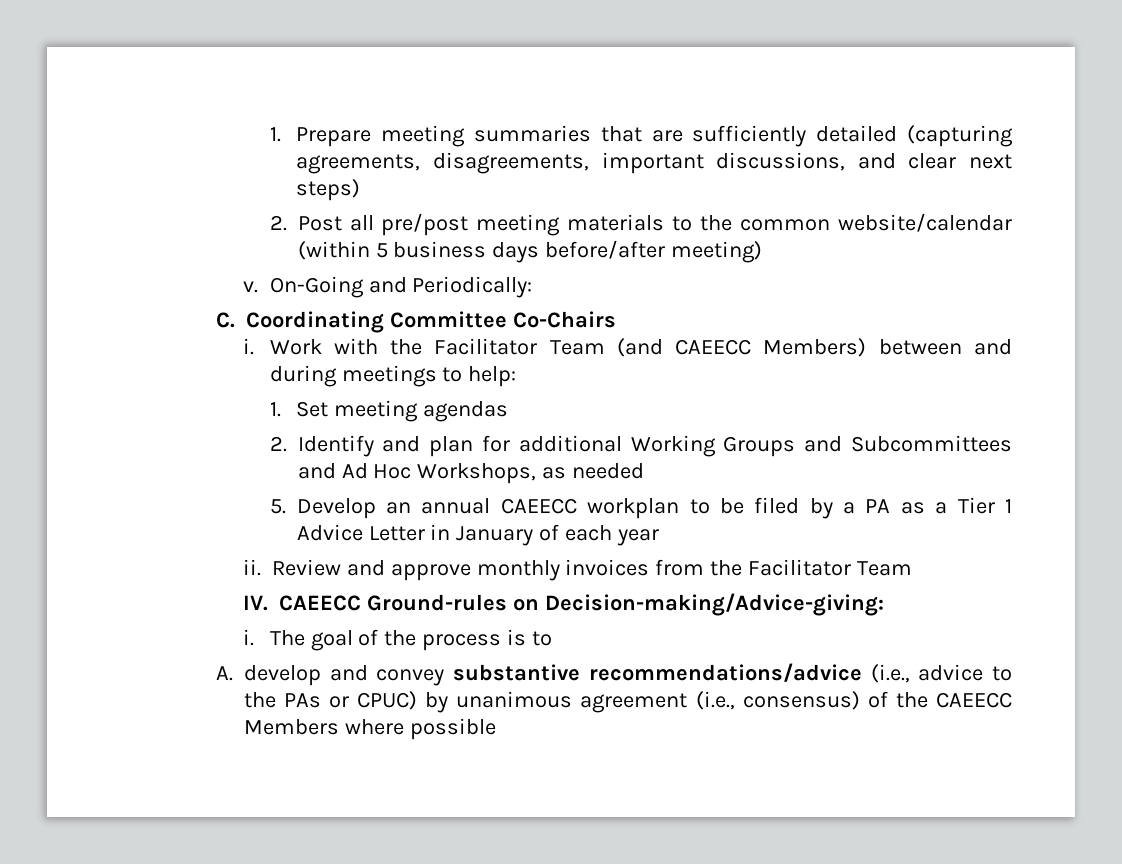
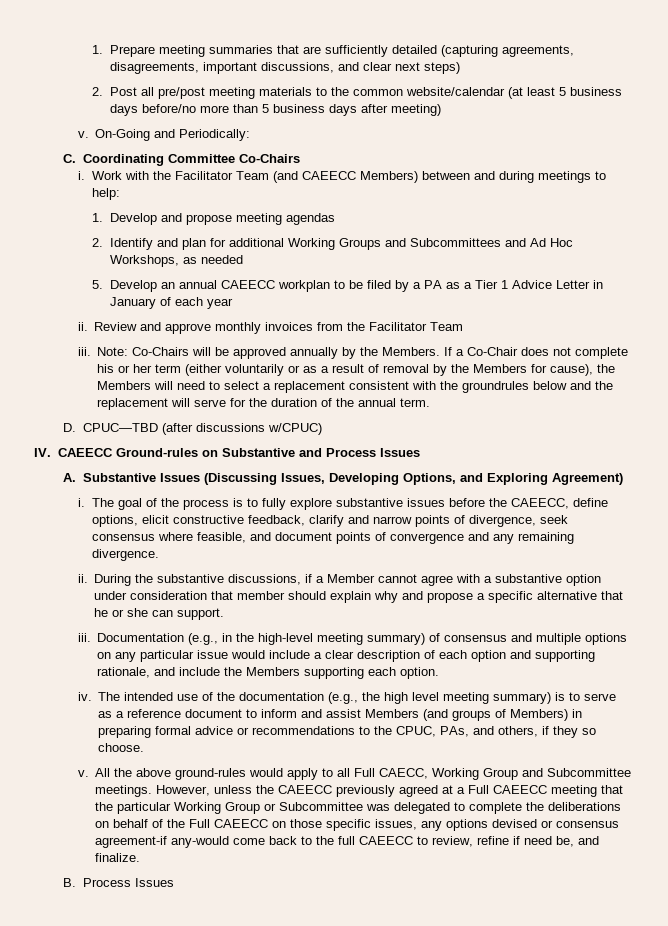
- 2. Post all pre/post meeting materials to the common website/calendar (within 5 business days before/after meeting)
+ 2. Post all pre/post meeting materials to the common website/calendar (at least 5 business days before/no more than 5 business days after meeting)
- 1. Set meeting agendas
+ 1. Develop and propose meeting agendas
- IV. CAEECC Ground-rules on Decision-making/Advice-giving:
+ iii. Note: Co-Chairs will be approved annually by the Members. If a Co-Chair does not complete his or her term (either voluntarily or as a result of removal by the Members for cause), the Members will need to select a replacement consistent with the groundrules below and the replacement will serve for the duration of the annual term.
+ D. CPUC—TBD (after discussions w/CPUC)
+ IV. CAEECC Ground-rules on Substantive and Process Issues
+ A. Substantive Issues (Discussing Issues, Developing Options, and Exploring Agreement)
- The goal of the process is to
- A. develop and convey substantive recommendations/advice (i.e., advice to the PAs or CPUC) by unanimous agreement (i.e., consensus) of the CAEECC Members where possible
+ The goal of the process is to fully explore substantive issues before the CAEECC, define options, elicit constructive feedback, clarify and narrow points of divergence, seek consensus where feasible, and document points of convergence and any remaining divergence.
+ ii. During the substantive discussions, if a Member cannot agree with a substantive option under consideration that member should explain why and propose a specific alternative that he or she can support.
+ iii. Documentation (e.g., in the high-level meeting summary) of consensus and multiple options on any particular issue would include a clear description of each option and supporting rationale, and include the Members supporting each option.
+ iv. The intended use of the documentation (e.g., the high level meeting summary) is to serve as a reference document to inform and assist Members (and groups of Members) in preparing formal advice or recommendations to the CPUC, PAs, and others, if they so choose.
+ v. All the above ground-rules would apply to all Full CAECC, Working Group and Subcommittee meetings. However, unless the CAEECC previously agreed at a Full CAEECC meeting that the particular Working Group or Subcommittee was delegated to complete the deliberations on behalf of the Full CAEECC on those specific issues, any options devised or consensus agreement-if any-would come back to the full CAEECC to review, refine if need be, and finalize.
+ B. Process Issues

